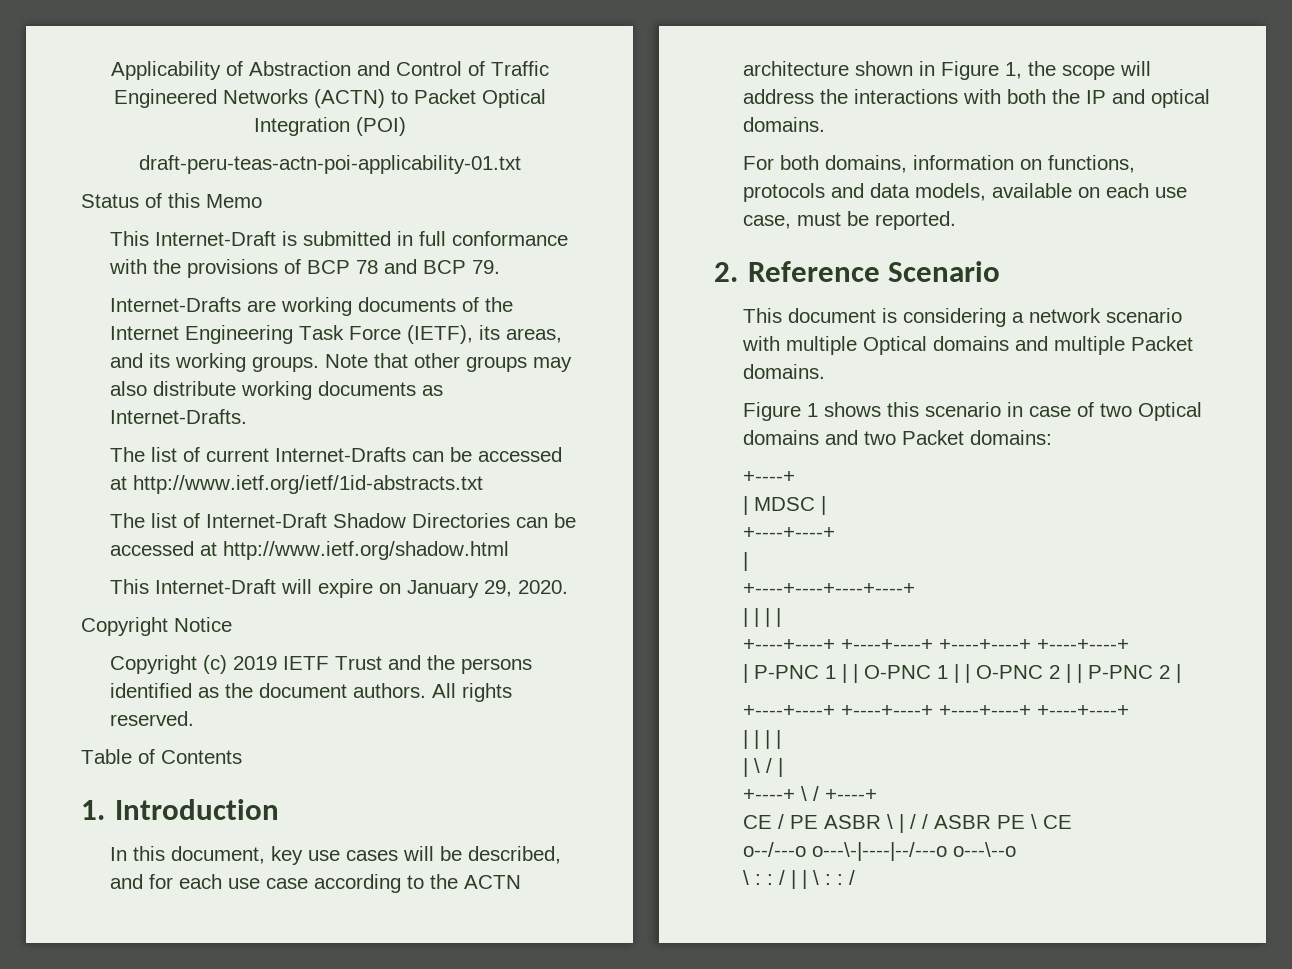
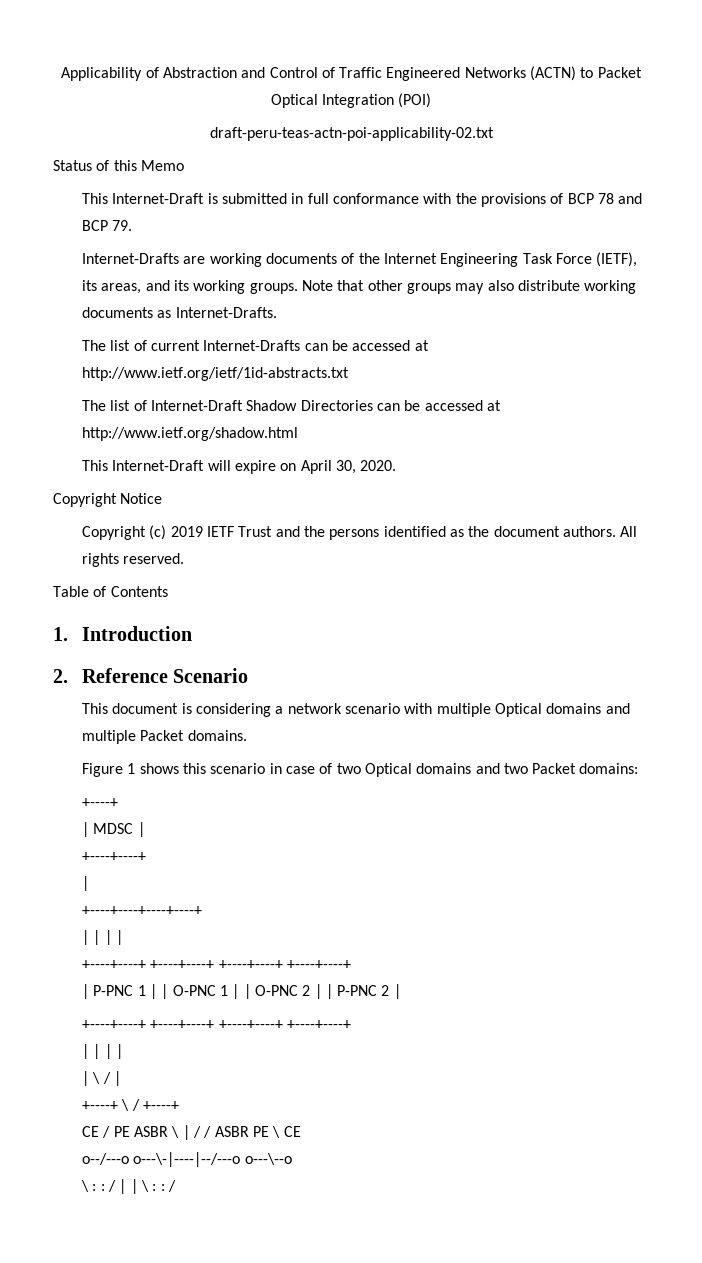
- draft-peru-teas-actn-poi-applicability-01.txt
+ draft-peru-teas-actn-poi-applicability-02.txt
- This Internet-Draft will expire on January 29, 2020.
+ This Internet-Draft will expire on April 30, 2020.
- In this document, key use cases will be described, and for each use case according to the ACTN architecture shown in Figure 1, the scope will address the interactions with both the IP and optical domains.
- For both domains, information on functions, protocols and data models, available on each use case, must be reported.

